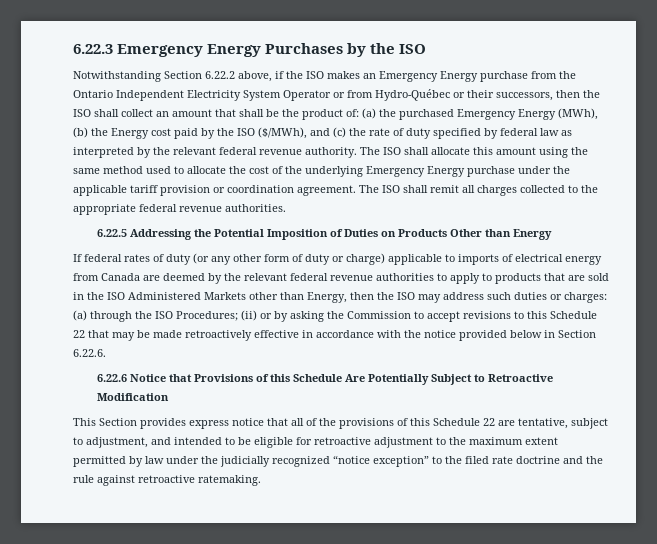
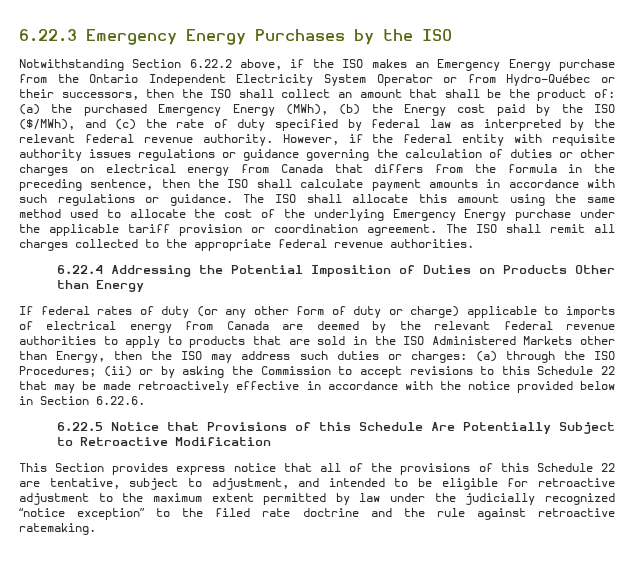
+ However, if the federal entity with requisite authority issues regulations or guidance governing the calculation of duties or other charges on electrical energy from Canada that differs from the formula in the preceding sentence, then the ISO shall calculate payment amounts in accordance with such regulations or guidance.
- 6.22.5 Addressing the Potential Imposition of Duties on Products Other than Energy
+ 6.22.4 Addressing the Potential Imposition of Duties on Products Other than Energy
- 6.22.6 Notice that Provisions of this Schedule Are Potentially Subject to Retroactive Modification
+ 6.22.5 Notice that Provisions of this Schedule Are Potentially Subject to Retroactive Modification

